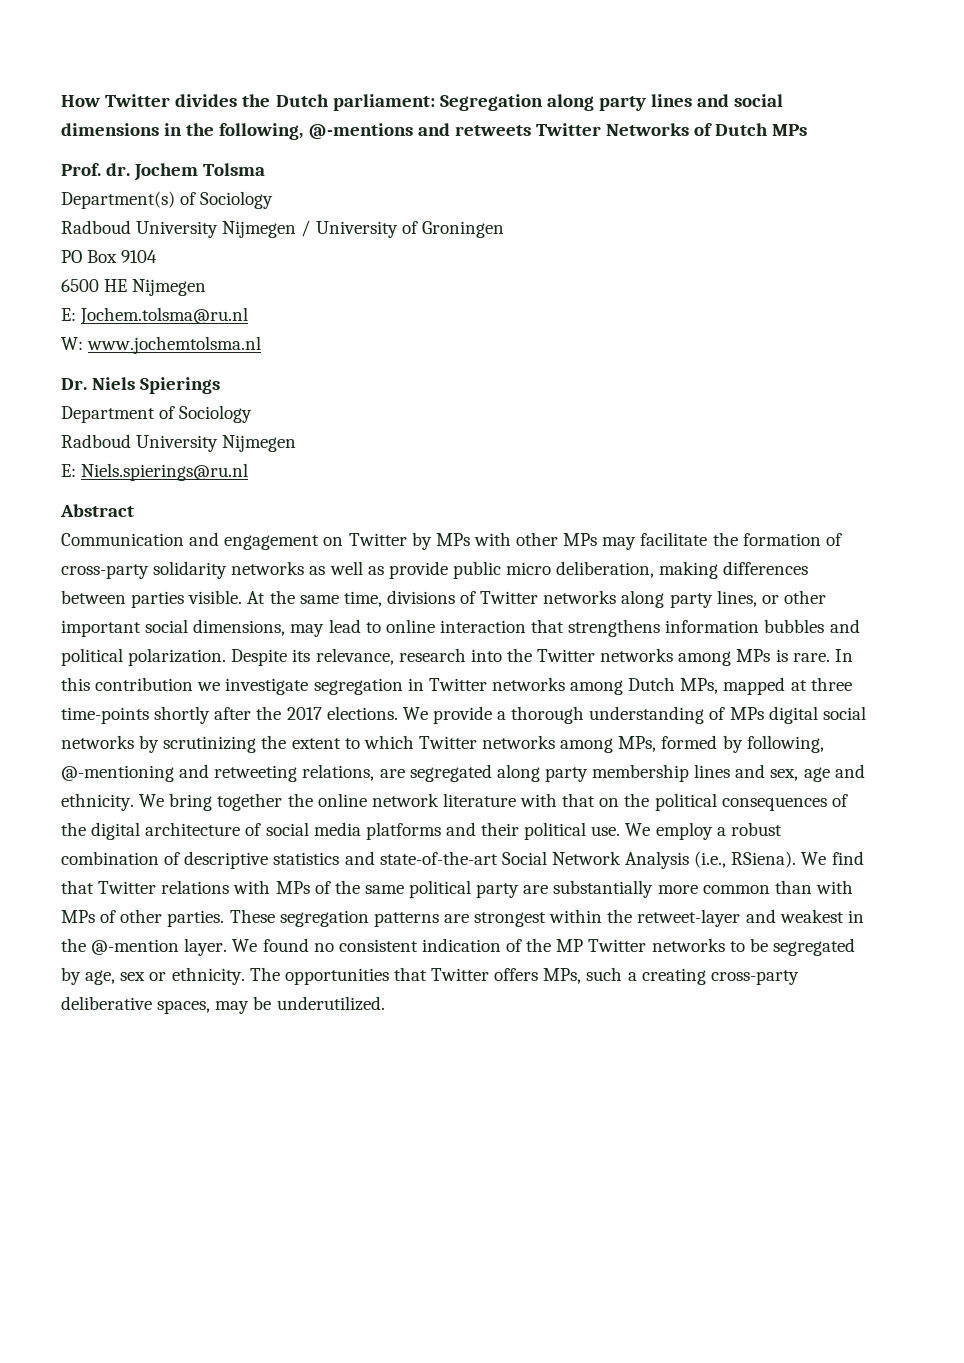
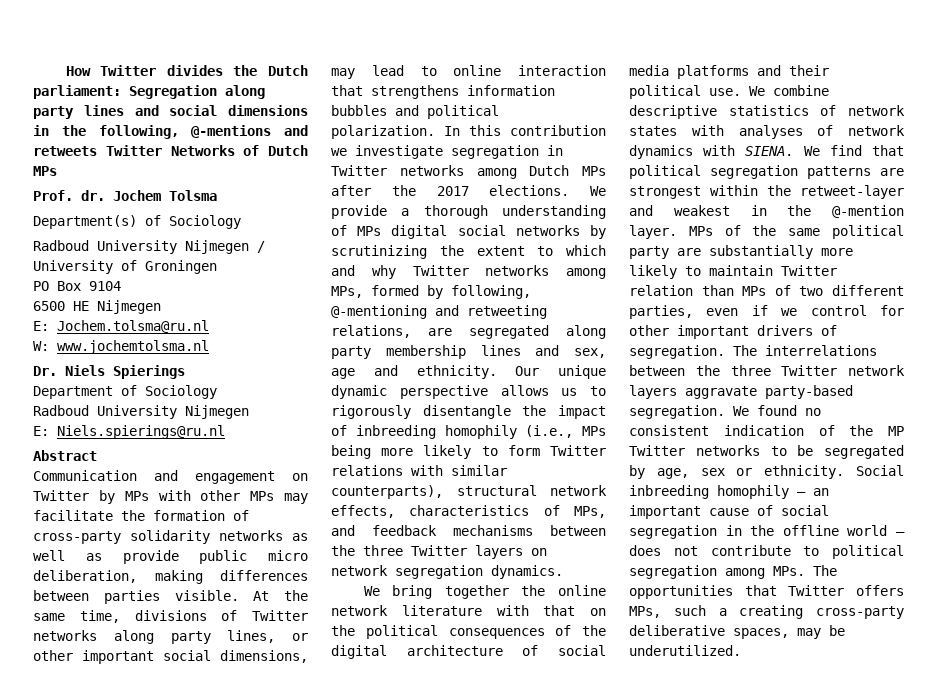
- Despite its relevance, research into the Twitter networks among MPs is rare.
- In this contribution we investigate segregation in Twitter networks among Dutch MPs, mapped at three time-points shortly after the 2017 elections.
+ In this contribution we investigate segregation in Twitter networks among Dutch MPs after the 2017 elections.
- We provide a thorough understanding of MPs digital social networks by scrutinizing the extent to which Twitter networks among MPs, formed by following, @-mentioning and retweeting relations, are segregated along party membership lines and sex, age and ethnicity. We bring together the online network literature with that on the political consequences of the digital architecture of social media platforms and their political use.
+ We provide a thorough understanding of MPs digital social networks by scrutinizing the extent to which and why Twitter networks among MPs, formed by following, @-mentioning and retweeting relations, are segregated along party membership lines and sex, age and ethnicity. Our unique dynamic perspective allows us to rigorously disentangle the impact of inbreeding homophily (i.e., MPs being more likely to form Twitter relations with similar counterparts), structural network effects, characteristics of MPs, and feedback mechanisms between the three Twitter layers on network segregation dynamics.
+ We bring together the online network literature with that on the political consequences of the digital architecture of social media platforms and their political use.
- We employ a robust combination of descriptive statistics and state-of-the-art Social Network Analysis (i.e., RSiena). We find that Twitter relations with MPs of the same political party are substantially more common than with MPs of other parties. These segregation patterns are strongest within the retweet-layer and weakest in the @-mention layer.
+ We combine descriptive statistics of network states with analyses of network dynamics with SIENA. We find that political segregation patterns are strongest within the retweet-layer and weakest in the @-mention layer.
+ MPs of the same political party are substantially more likely to maintain Twitter relation than MPs of two different parties, even if we control for other important drivers of segregation. The interrelations between the three Twitter network layers aggravate party-based segregation.
- The opportunities that Twitter offers MPs, such a creating cross-party deliberative spaces, may be underutilized.
+ Social inbreeding homophily – an important cause of social segregation in the offline world – does not contribute to political segregation among MPs. The opportunities that Twitter offers MPs, such a creating cross-party deliberative spaces, may be underutilized.

